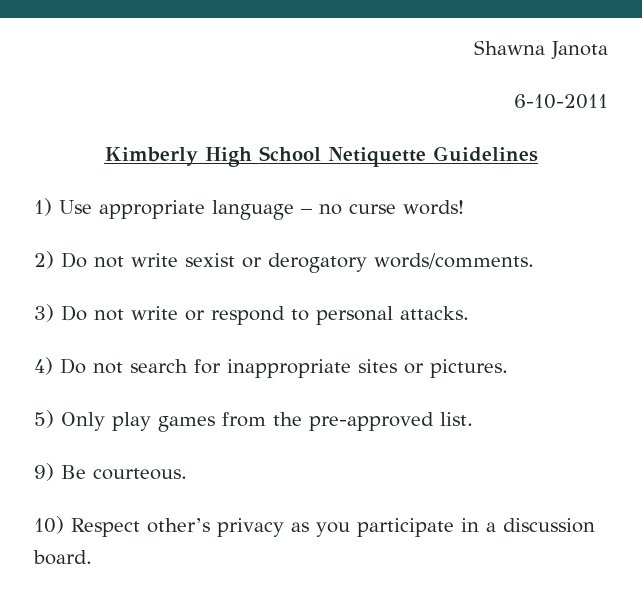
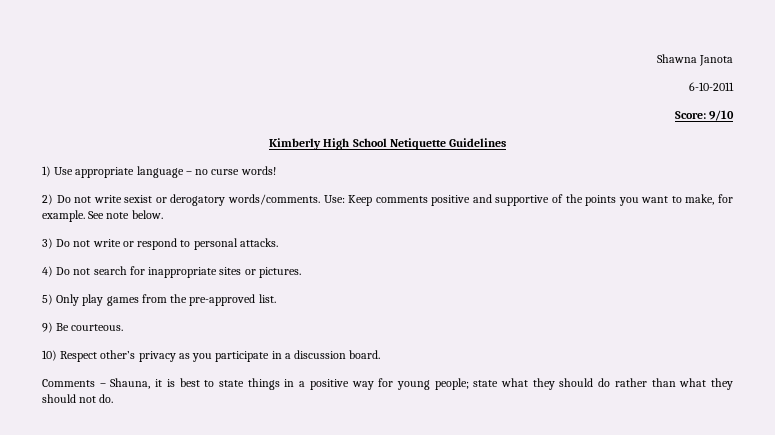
+ Score: 9/10
+ Use: Keep comments positive and supportive of the points you want to make, for example. See note below.
+ Comments – Shauna, it is best to state things in a positive way for young people; state what they should do rather than what they should not do.

